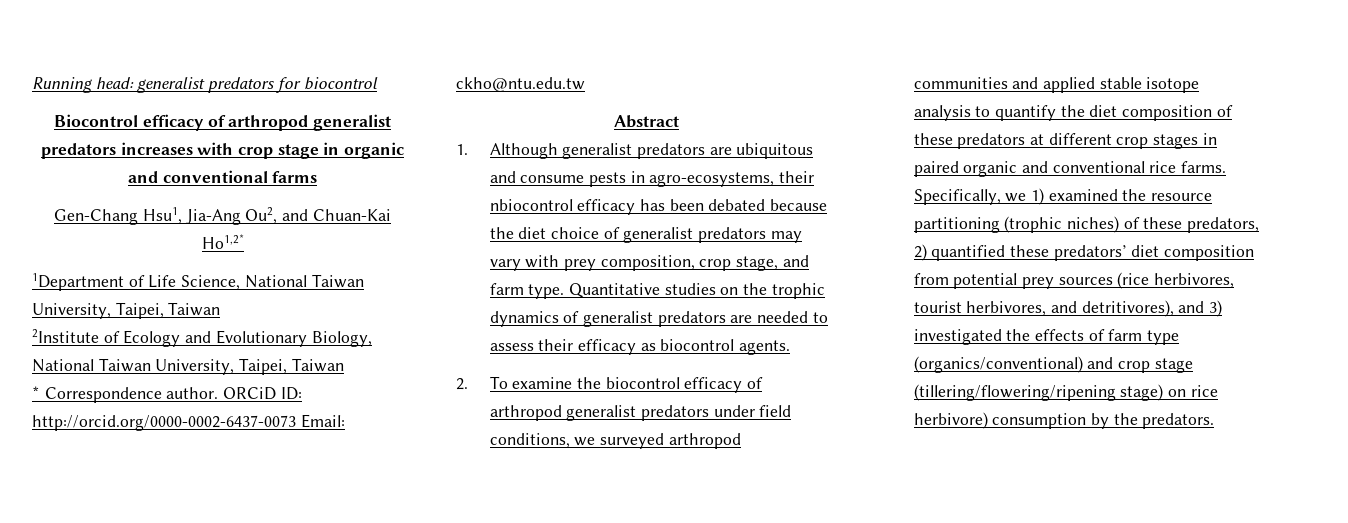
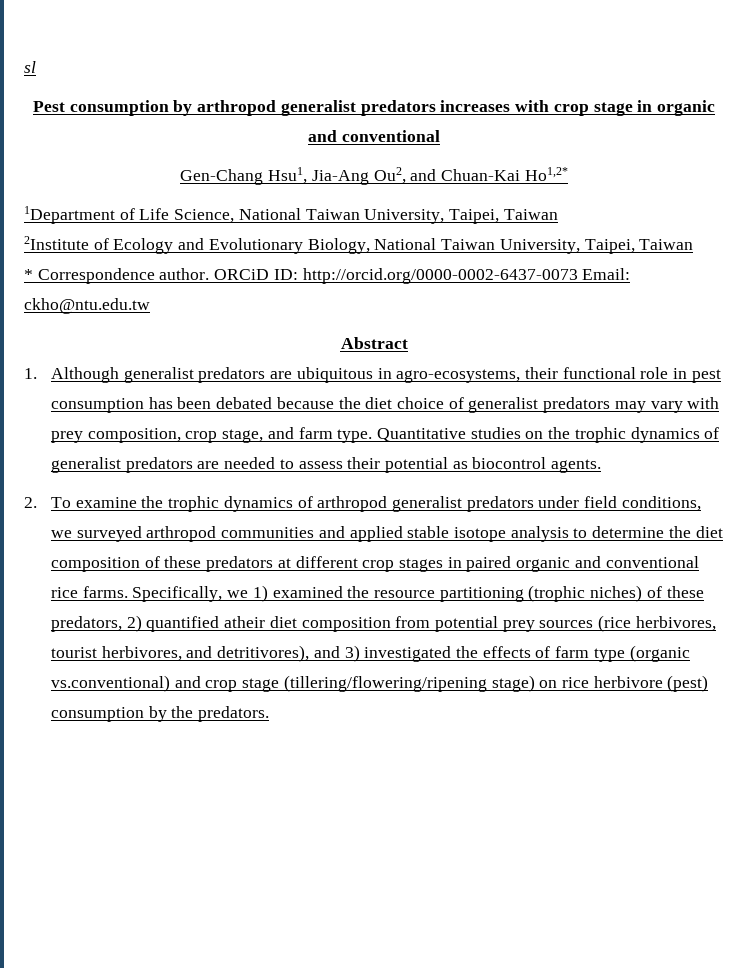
- Running head: generalist predators for biocontrol
- Biocontrol efficacy of arthropod generalist predators increases with crop stage in organic and conventional farms
+ sl
+ Pest consumption by arthropod generalist predators increases with crop stage in organic and conventional
- 1. Although generalist predators are ubiquitous and consume pests in agro-ecosystems, their nbiocontrol efficacy has been debated because the diet choice of generalist predators may vary with prey composition, crop stage, and farm type.
+ 1. Although generalist predators are ubiquitous in agro-ecosystems, their functional role in pest consumption has been debated because the diet choice of generalist predators may vary with prey composition, crop stage, and farm type.
- Quantitative studies on the trophic dynamics of generalist predators are needed to assess their efficacy as biocontrol agents.
+ Quantitative studies on the trophic dynamics of generalist predators are needed to assess their potential as biocontrol agents.
- 2. To examine the biocontrol efficacy of arthropod generalist predators under field conditions, we surveyed arthropod communities and applied stable isotope analysis to quantify the diet composition of these predators at different crop stages in paired organic and conventional rice farms.
+ 2. To examine the trophic dynamics of arthropod generalist predators under field conditions, we surveyed arthropod communities and applied stable isotope analysis to determine the diet composition of these predators at different crop stages in paired organic and conventional rice farms.
- Specifically, we 1) examined the resource partitioning (trophic niches) of these predators, 2) quantified these predators’ diet composition from potential prey sources (rice herbivores, tourist herbivores, and detritivores), and 3) investigated the effects of farm type (organics/conventional) and crop stage (tillering/flowering/ripening stage) on rice herbivore) consumption by the predators.
+ Specifically, we 1) examined the resource partitioning (trophic niches) of these predators, 2) quantified atheir diet composition from potential prey sources (rice herbivores, tourist herbivores, and detritivores), and 3) investigated the effects of farm type (organic vs.conventional) and crop stage (tillering/flowering/ripening stage) on rice herbivore (pest) consumption by the predators.

